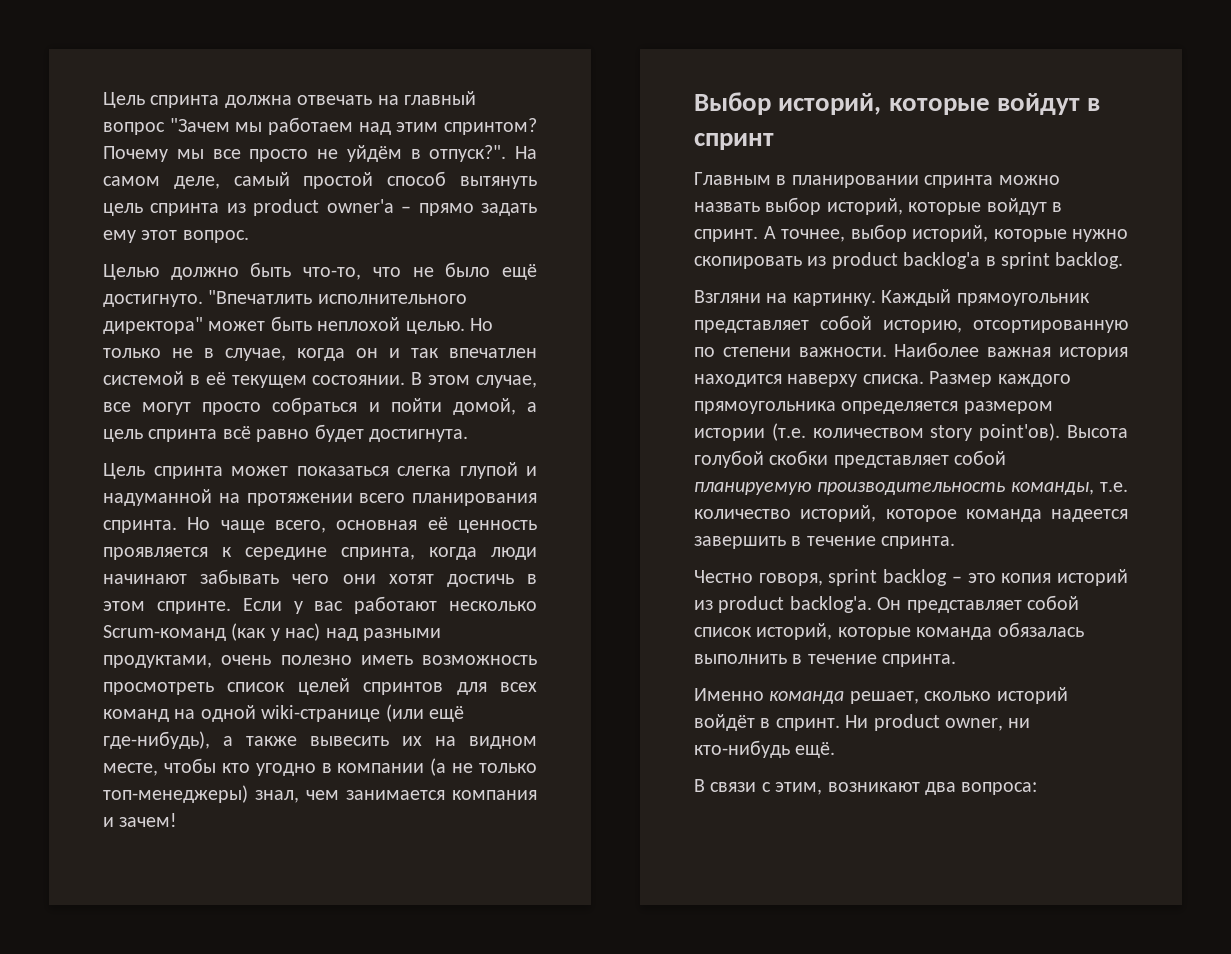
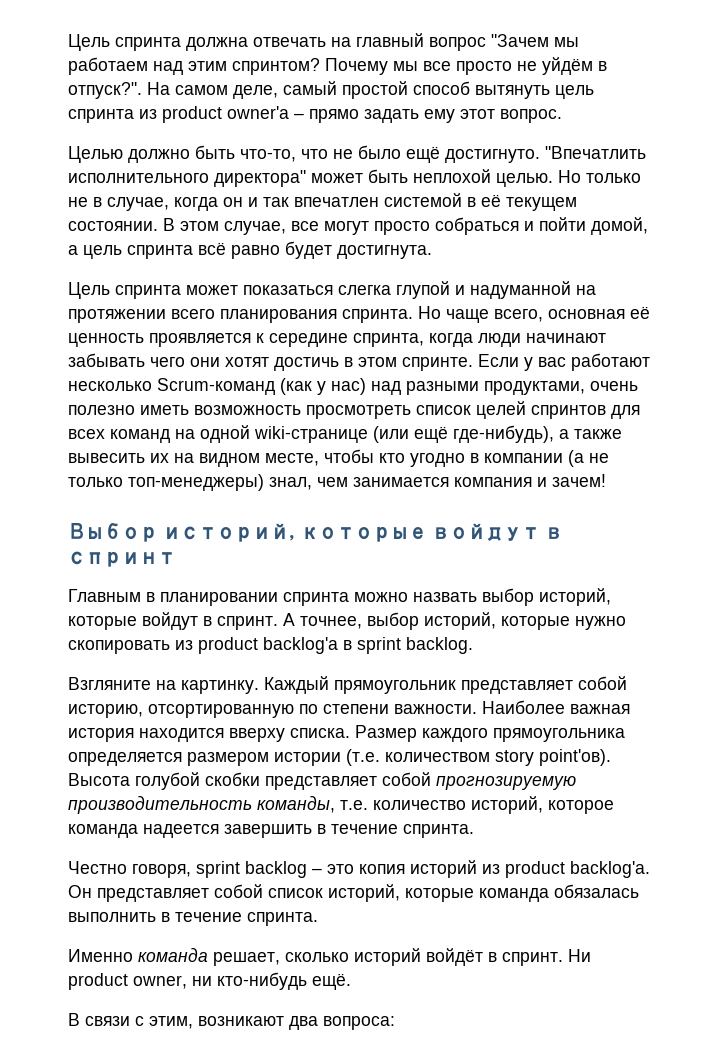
- Взгляни на картинку.
+ Взгляните на картинку.
- Наиболее важная история находится наверху списка.
+ Наиболее важная история находится вверху списка.
- Высота голубой скобки представляет собой планируемую производительность команды, т.е. количество историй, которое команда надеется завершить в течение спринта.
+ Высота голубой скобки представляет собой прогнозируемую производительность команды, т.е. количество историй, которое команда надеется завершить в течение спринта.

